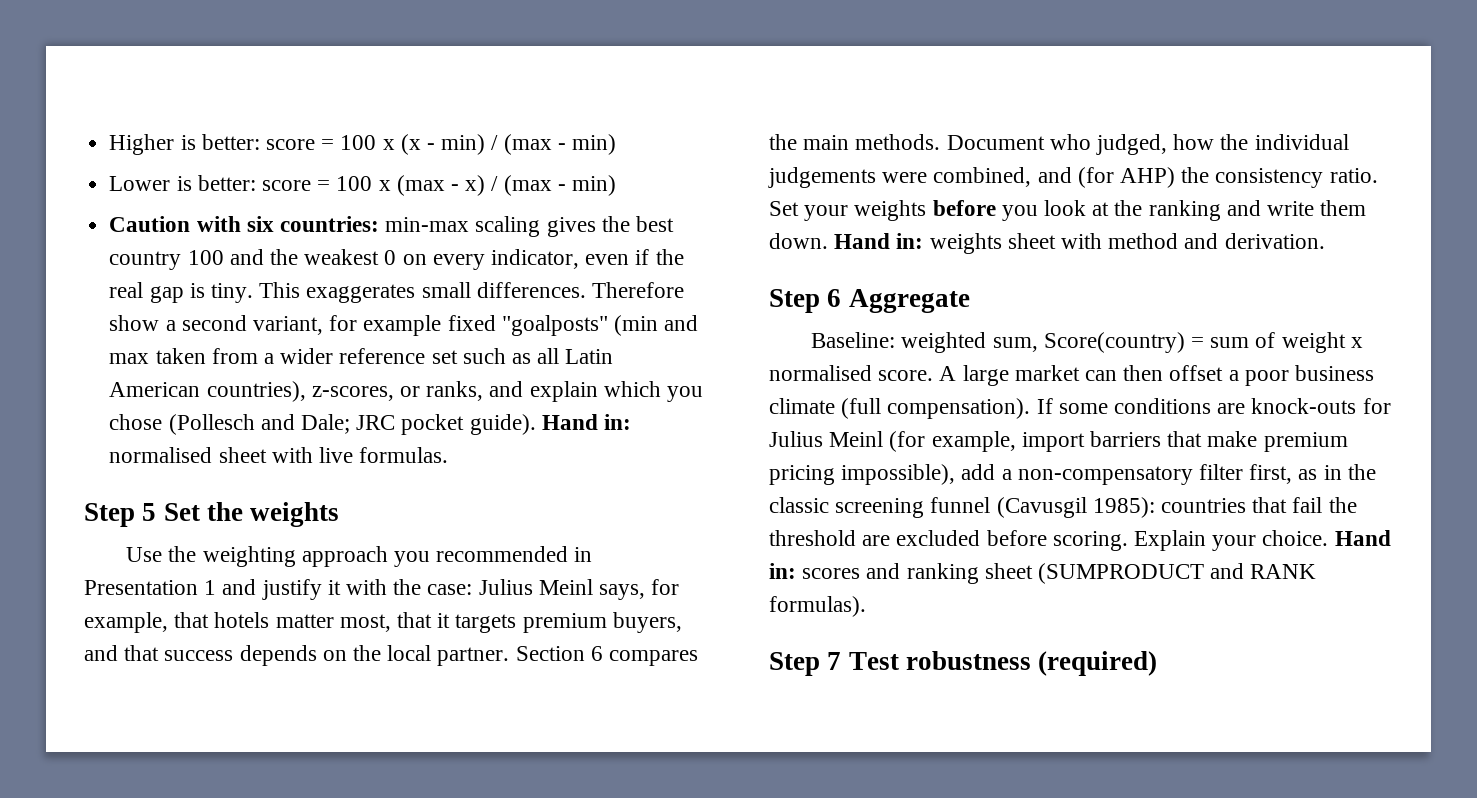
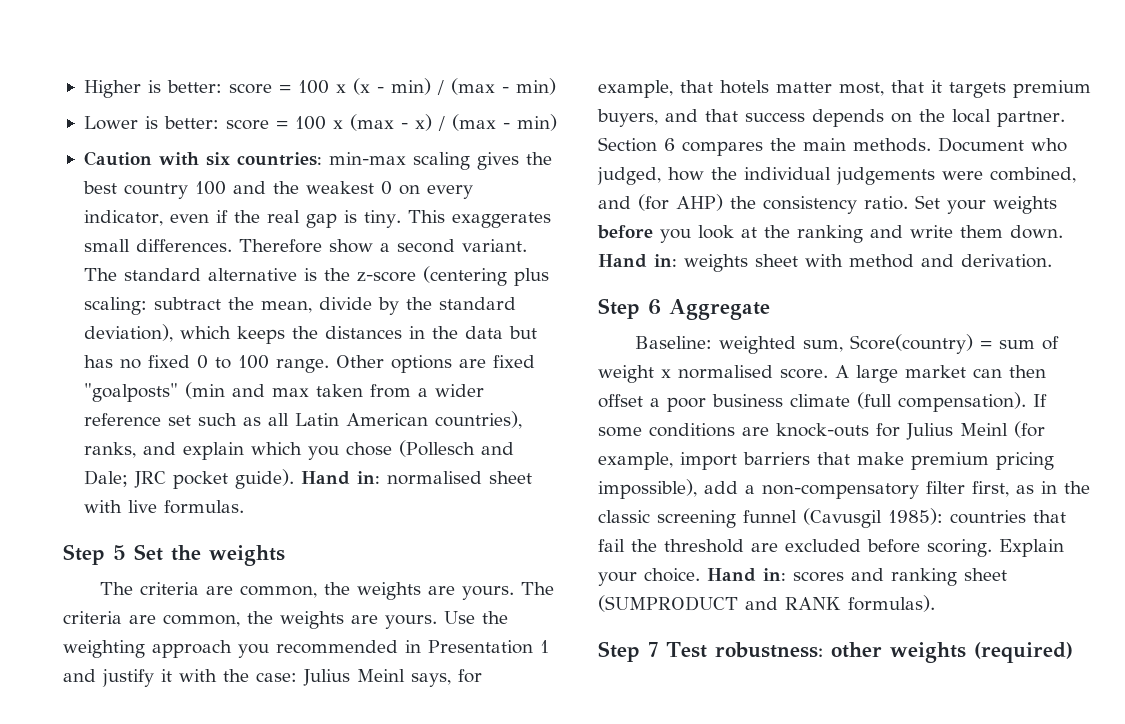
- Therefore show a second variant, for example fixed "goalposts" (min and max taken from a wider reference set such as all Latin American countries), z-scores, or ranks, and explain which you chose (Pollesch and Dale; JRC pocket guide).
+ Therefore show a second variant. The standard alternative is the z-score (centering plus scaling: subtract the mean, divide by the standard deviation), which keeps the distances in the data but has no fixed 0 to 100 range. Other options are fixed "goalposts" (min and max taken from a wider reference set such as all Latin American countries), ranks, and explain which you chose (Pollesch and Dale; JRC pocket guide).
+ The criteria are common, the weights are yours. The criteria are common, the weights are yours.
- Step 7 Test robustness (required)
+ Step 7 Test robustness: other weights (required)

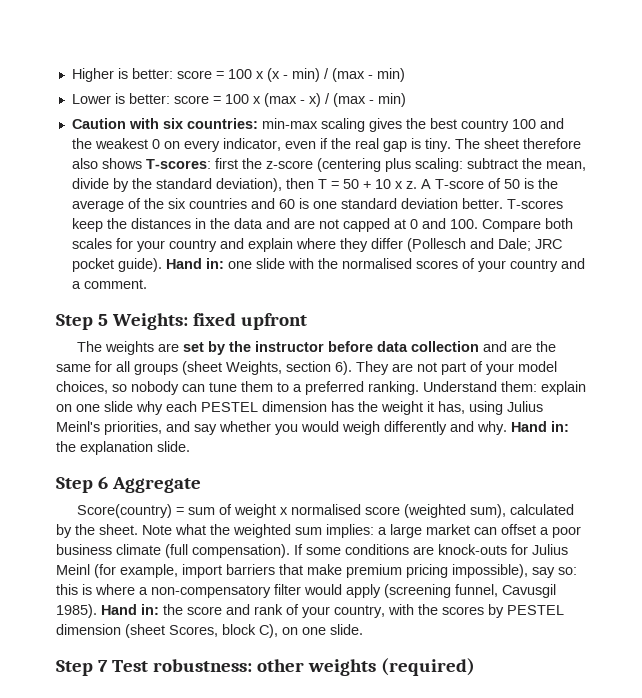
- This exaggerates small differences. Therefore show a second variant. The standard alternative is the z-score (centering plus scaling: subtract the mean, divide by the standard deviation), which keeps the distances in the data but has no fixed 0 to 100 range. Other options are fixed "goalposts" (min and max taken from a wider reference set such as all Latin American countries), ranks, and explain which you chose (Pollesch and Dale; JRC pocket guide).
+ The sheet therefore also shows T-scores: first the z-score (centering plus scaling: subtract the mean, divide by the standard deviation), then T = 50 + 10 x z. A T-score of 50 is the average of the six countries and 60 is one standard deviation better. T-scores keep the distances in the data and are not capped at 0 and 100. Compare both scales for your country and explain where they differ (Pollesch and Dale; JRC pocket guide).
- Hand in: normalised sheet with live formulas.
- Step 5 Set the weights
- The criteria are common, the weights are yours. The criteria are common, the weights are yours. Use the weighting approach you recommended in Presentation 1 and justify it with the case: Julius Meinl says, for example, that hotels matter most, that it targets premium buyers, and that success depends on the local partner. Section 6 compares the main methods. Document who judged, how the individual judgements were combined, and (for AHP) the consistency ratio. Set your weights before you look at the ranking and write them down. Hand in: weights sheet with method and derivation.
+ Hand in: one slide with the normalised scores of your country and a comment.
+ Step 5 Weights: fixed upfront
+ The weights are set by the instructor before data collection and are the same for all groups (sheet Weights, section 6). They are not part of your model choices, so nobody can tune them to a preferred ranking. Understand them: explain on one slide why each PESTEL dimension has the weight it has, using Julius Meinl's priorities, and say whether you would weigh differently and why. Hand in: the explanation slide.
- Baseline: weighted sum, Score(country) = sum of weight x normalised score. A large market can then offset a poor business climate (full compensation).
+ Score(country) = sum of weight x normalised score (weighted sum), calculated by the sheet. Note what the weighted sum implies: a large market can offset a poor business climate (full compensation).
- If some conditions are knock-outs for Julius Meinl (for example, import barriers that make premium pricing impossible), add a non-compensatory filter first, as in the classic screening funnel (Cavusgil 1985): countries that fail the threshold are excluded before scoring. Explain your choice. Hand in: scores and ranking sheet (SUMPRODUCT and RANK formulas).
+ If some conditions are knock-outs for Julius Meinl (for example, import barriers that make premium pricing impossible), say so: this is where a non-compensatory filter would apply (screening funnel, Cavusgil 1985). Hand in: the score and rank of your country, with the scores by PESTEL dimension (sheet Scores, block C), on one slide.

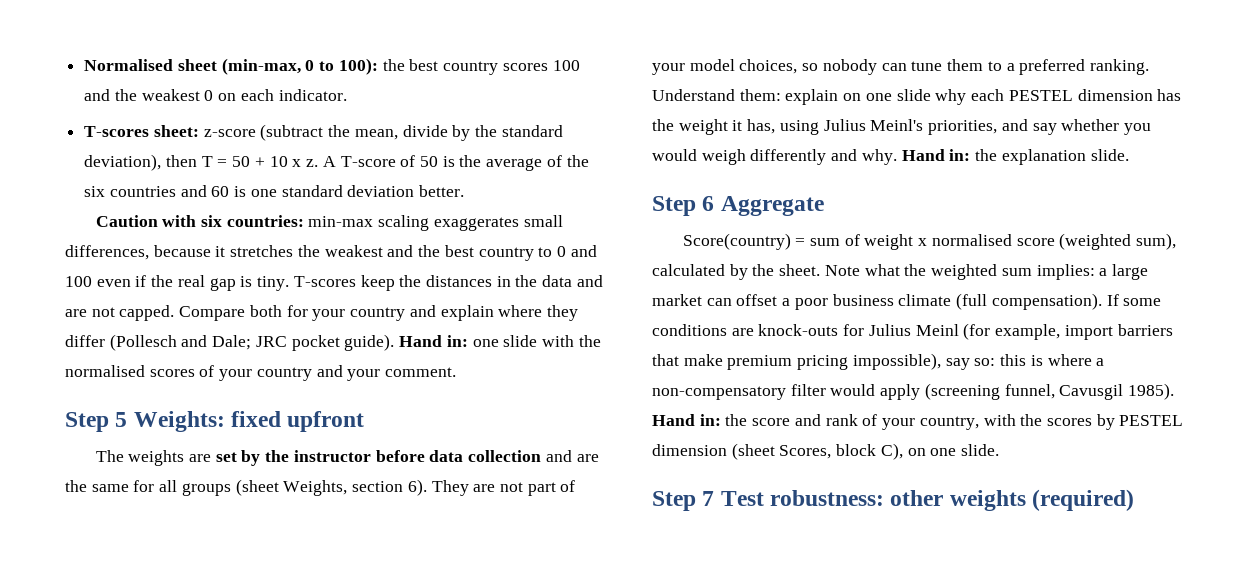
- Higher is better: score = 100 x (x - min) / (max - min)
- Lower is better: score = 100 x (max - x) / (max - min)
- Caution with six countries: min-max scaling gives the best country 100 and the weakest 0 on every indicator, even if the real gap is tiny. The sheet therefore also shows T-scores: first the z-score (centering plus scaling: subtract the mean, divide by the standard deviation), then T = 50 + 10 x z.
+ Normalised sheet (min-max, 0 to 100): the best country scores 100 and the weakest 0 on each indicator.
+ T-scores sheet: z-score (subtract the mean, divide by the standard deviation), then T = 50 + 10 x z.
- A T-score of 50 is the average of the six countries and 60 is one standard deviation better. T-scores keep the distances in the data and are not capped at 0 and 100. Compare both scales for your country and explain where they differ (Pollesch and Dale; JRC pocket guide).
+ A T-score of 50 is the average of the six countries and 60 is one standard deviation better.
+ Caution with six countries: min-max scaling exaggerates small differences, because it stretches the weakest and the best country to 0 and 100 even if the real gap is tiny. T-scores keep the distances in the data and are not capped. Compare both for your country and explain where they differ (Pollesch and Dale; JRC pocket guide).
- Hand in: one slide with the normalised scores of your country and a comment.
+ Hand in: one slide with the normalised scores of your country and your comment.

